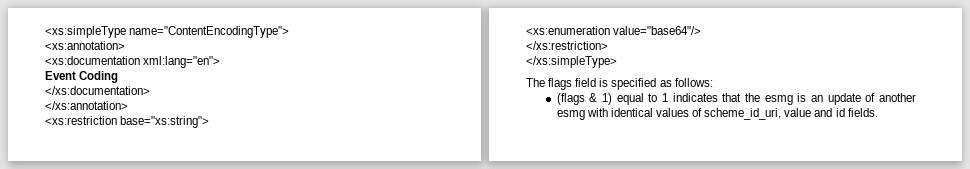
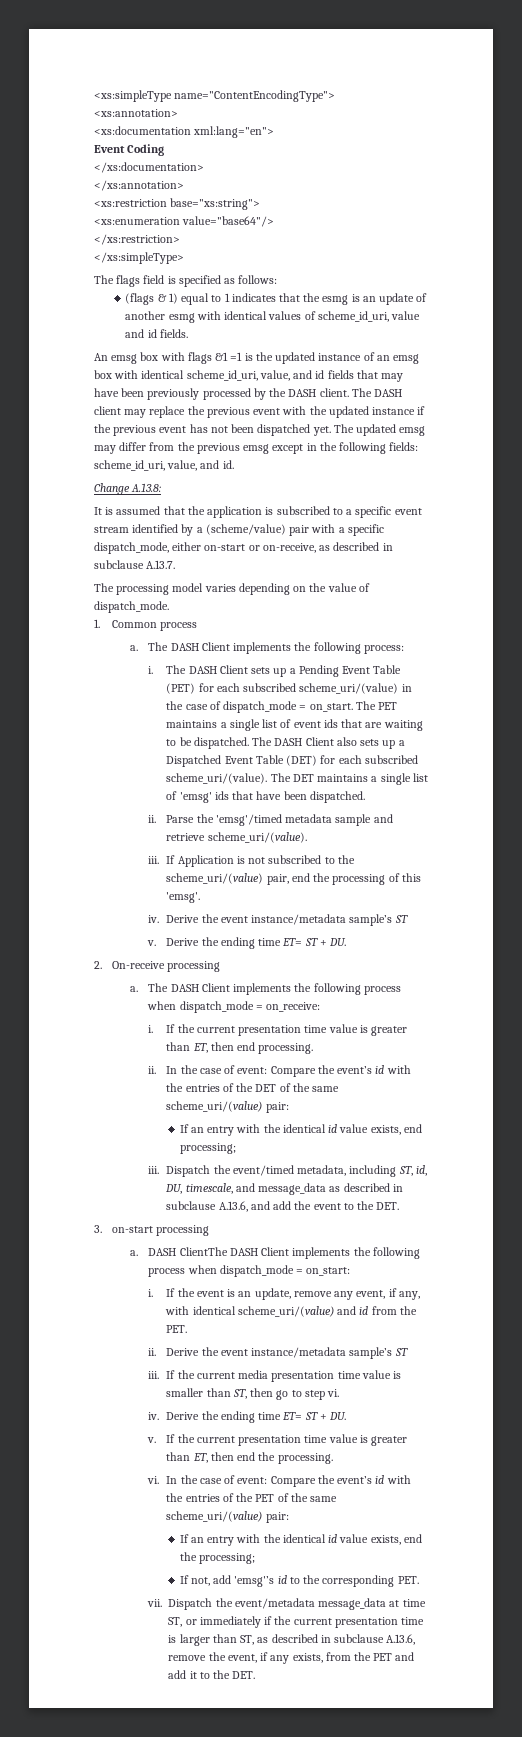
+ An emsg box with flags &1 =1 is the updated instance of an emsg box with identical scheme_id_uri, value, and id fields that may have been previously processed by the DASH client. The DASH client may replace the previous event with the updated instance if the previous event has not been dispatched yet. The updated emsg may differ from the previous emsg except in the following fields: scheme_id_uri, value, and id.
+ Change A.13.8:
+ It is assumed that the application is subscribed to a specific event stream identified by a (scheme/value) pair with a specific dispatch_mode, either on-start or on-receive, as described in subclause A.13.7.
+ The processing model varies depending on the value of dispatch_mode.
+ 1. Common process
+ a. The DASH Client implements the following process:
+ i. The DASH Client sets up a Pending Event Table (PET) for each subscribed scheme_uri/(value) in the case of dispatch_mode = on_start. The PET maintains a single list of event ids that are waiting to be dispatched. The DASH Client also sets up a Dispatched Event Table (DET) for each subscribed scheme_uri/(value). The DET maintains a single list of 'emsg' ids that have been dispatched.
+ ii. Parse the 'emsg'/timed metadata sample and retrieve scheme_uri/(value).
+ iii. If Application is not subscribed to the scheme_uri/(value) pair, end the processing of this 'emsg'.
+ iv. Derive the event instance/metadata sample’s ST
+ v. Derive the ending time ET= ST + DU.
+ 2. On-receive processing
+ a. The DASH Client implements the following process when dispatch_mode = on_receive:
+ i. If the current presentation time value is greater than ET, then end processing.
+ ii. In the case of event: Compare the event’s id with the entries of the DET of the same scheme_uri/(value) pair:
+ If an entry with the identical id value exists, end processing;
+ iii. Dispatch the event/timed metadata, including ST, id, DU, timescale, and message_data as described in subclause A.13.6, and add the event to the DET.
+ 3. on-start processing
+ a. DASH ClientThe DASH Client implements the following process when dispatch_mode = on_start:
+ i. If the event is an update, remove any event, if any, with identical scheme_uri/(value) and id from the PET.
+ ii. Derive the event instance/metadata sample’s ST
+ iii. If the current media presentation time value is smaller than ST, then go to step vi.
+ iv. Derive the ending time ET= ST + DU.
+ v. If the current presentation time value is greater than ET, then end the processing.
+ vi. In the case of event: Compare the event’s id with the entries of the PET of the same scheme_uri/(value) pair:
+ If an entry with the identical id value exists, end the processing;
+ If not, add 'emsg'’s id to the corresponding PET.
+ vii. Dispatch the event/metadata message_data at time ST, or immediately if the current presentation time is larger than ST, as described in subclause A.13.6, remove the event, if any exists, from the PET and add it to the DET.

